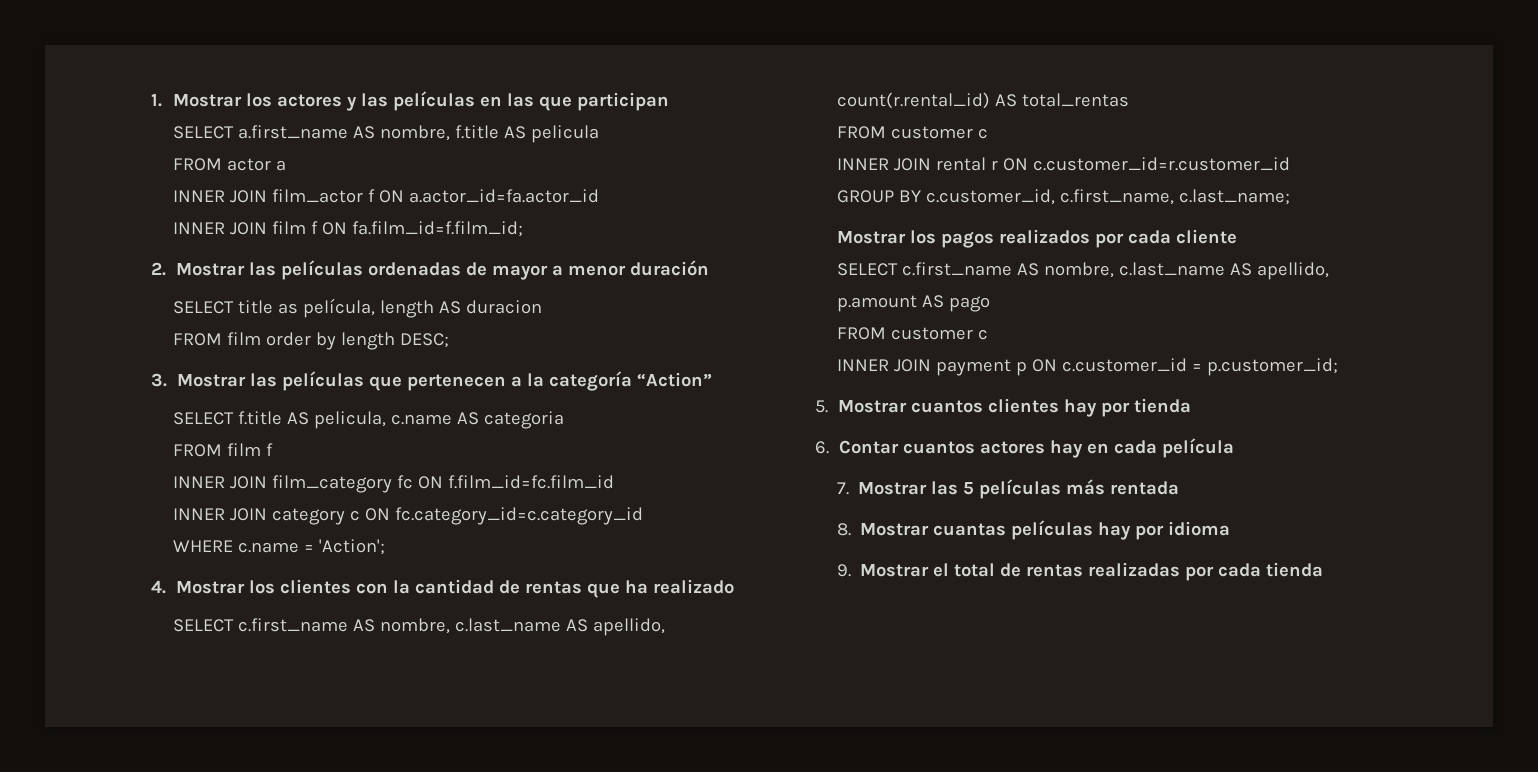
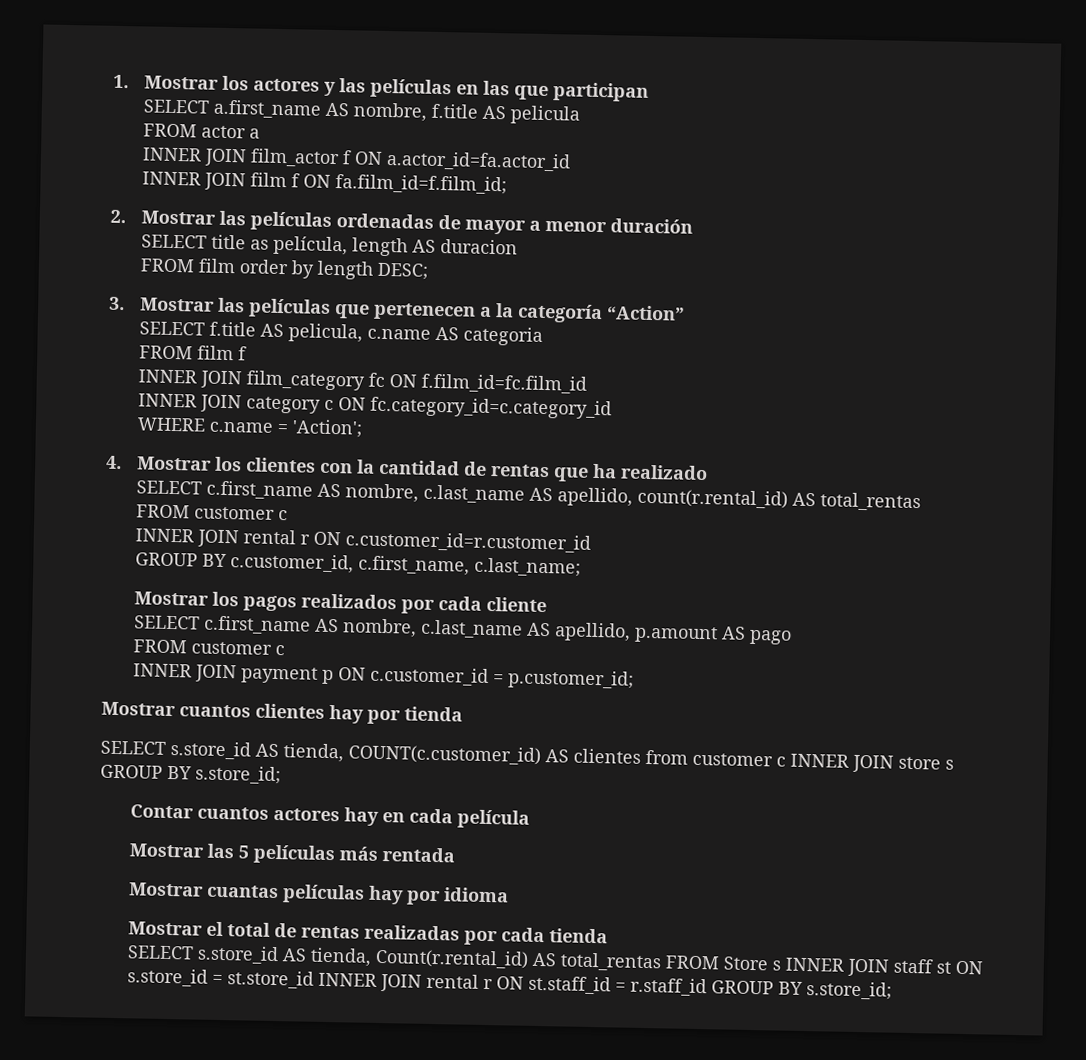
- 5. Mostrar cuantos clientes hay por tienda
+ Mostrar cuantos clientes hay por tienda
- 6. Contar cuantos actores hay en cada película
+ SELECT s.store_id AS tienda, COUNT(c.customer_id) AS clientes from customer c INNER JOIN store s GROUP BY s.store_id;
+ Contar cuantos actores hay en cada película
- 7. Mostrar las 5 películas más rentada
+ Mostrar las 5 películas más rentada
- 8. Mostrar cuantas películas hay por idioma
+ Mostrar cuantas películas hay por idioma
- 9. Mostrar el total de rentas realizadas por cada tienda
+ Mostrar el total de rentas realizadas por cada tienda
+ SELECT s.store_id AS tienda, Count(r.rental_id) AS total_rentas FROM Store s INNER JOIN staff st ON s.store_id = st.store_id INNER JOIN rental r ON st.staff_id = r.staff_id GROUP BY s.store_id;

